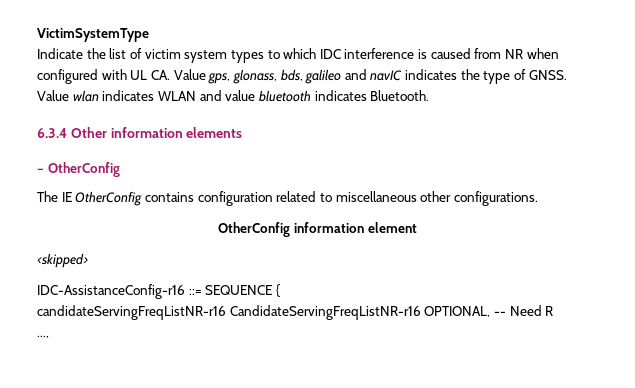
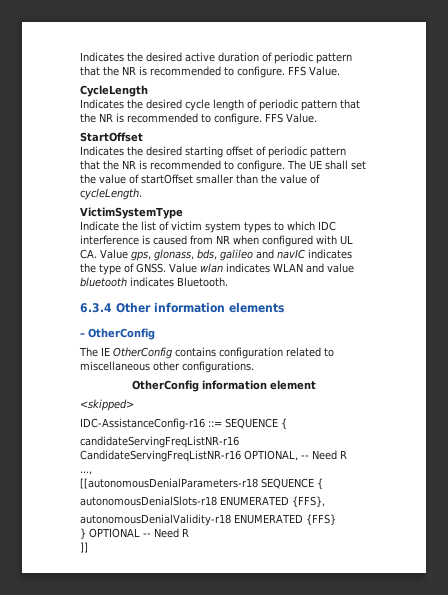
+ Indicates the desired active duration of periodic pattern that the NR is recommended to configure. FFS Value.
+ CycleLength
+ Indicates the desired cycle length of periodic pattern that the NR is recommended to configure. FFS Value.
+ StartOffset
+ Indicates the desired starting offset of periodic pattern that the NR is recommended to configure. The UE shall set the value of startOffset smaller than the value of cycleLength.
+ [[autonomousDenialParameters-r18 SEQUENCE {
+ autonomousDenialSlots-r18 ENUMERATED {FFS},
+ autonomousDenialValidity-r18 ENUMERATED {FFS}
+ } OPTIONAL -- Need R
+ ]]

